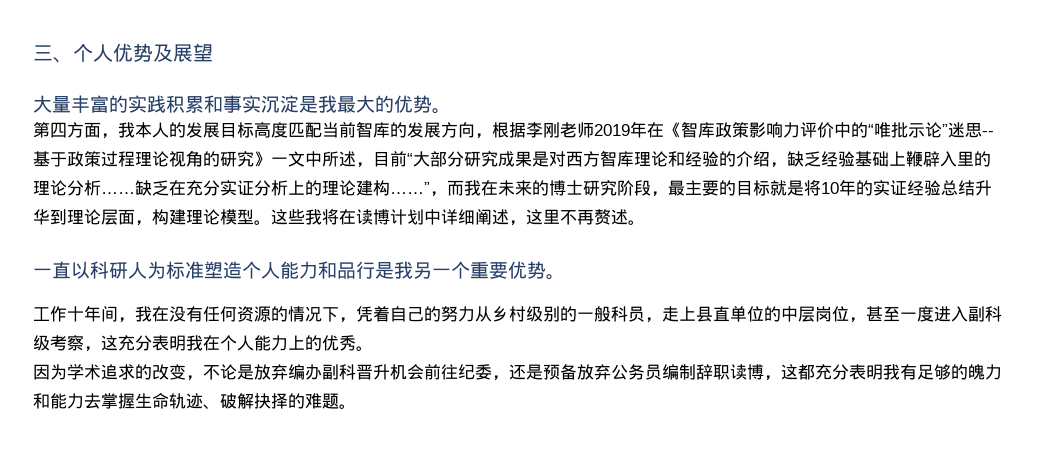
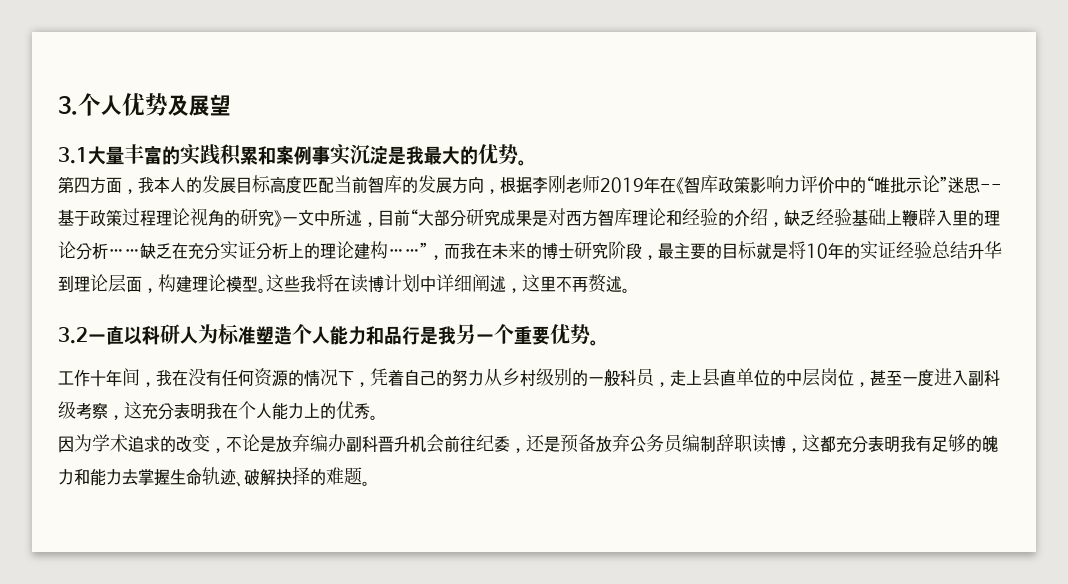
- 三、个人优势及展望
+ 3.个人优势及展望
- 大量丰富的实践积累和事实沉淀是我最大的优势。
+ 3.1大量丰富的实践积累和案例事实沉淀是我最大的优势。
- 一直以科研人为标准塑造个人能力和品行是我另一个重要优势。
+ 3.2一直以科研人为标准塑造个人能力和品行是我另一个重要优势。

